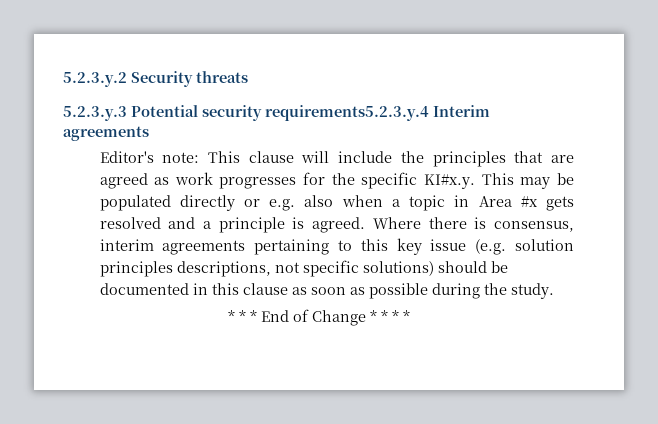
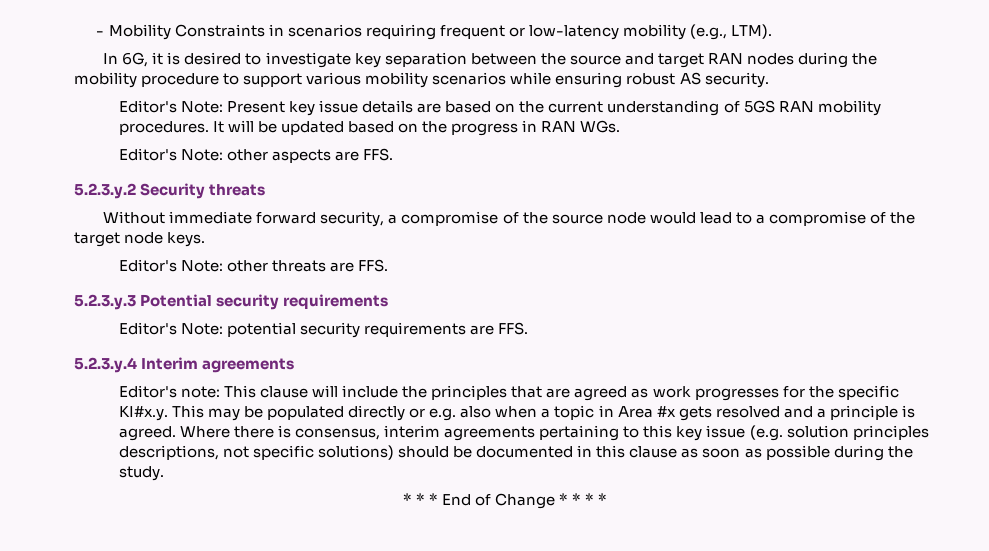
+ - Mobility Constraints in scenarios requiring frequent or low-latency mobility (e.g., LTM).
+ In 6G, it is desired to investigate key separation between the source and target RAN nodes during the mobility procedure to support various mobility scenarios while ensuring robust AS security.
+ Editor's Note: Present key issue details are based on the current understanding of 5GS RAN mobility procedures. It will be updated based on the progress in RAN WGs.
+ Editor's Note: other aspects are FFS.
  5.2.3.y.2 Security threats
- 5.2.3.y.3 Potential security requirements5.2.3.y.4 Interim agreements
+ Without immediate forward security, a compromise of the source node would lead to a compromise of the target node keys.
+ Editor's Note: other threats are FFS.
+ 5.2.3.y.3 Potential security requirements
+ Editor's Note: potential security requirements are FFS.
+ 5.2.3.y.4 Interim agreements

